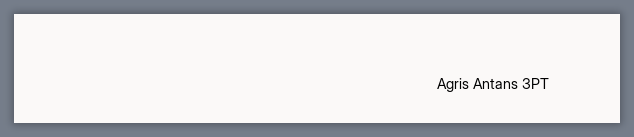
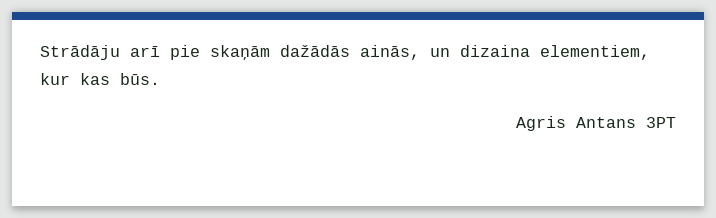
+ Strādāju arī pie skaņām dažādās ainās, un dizaina elementiem, kur kas būs.

